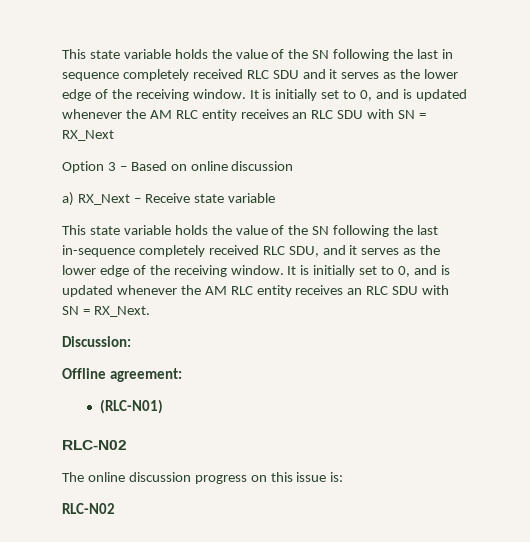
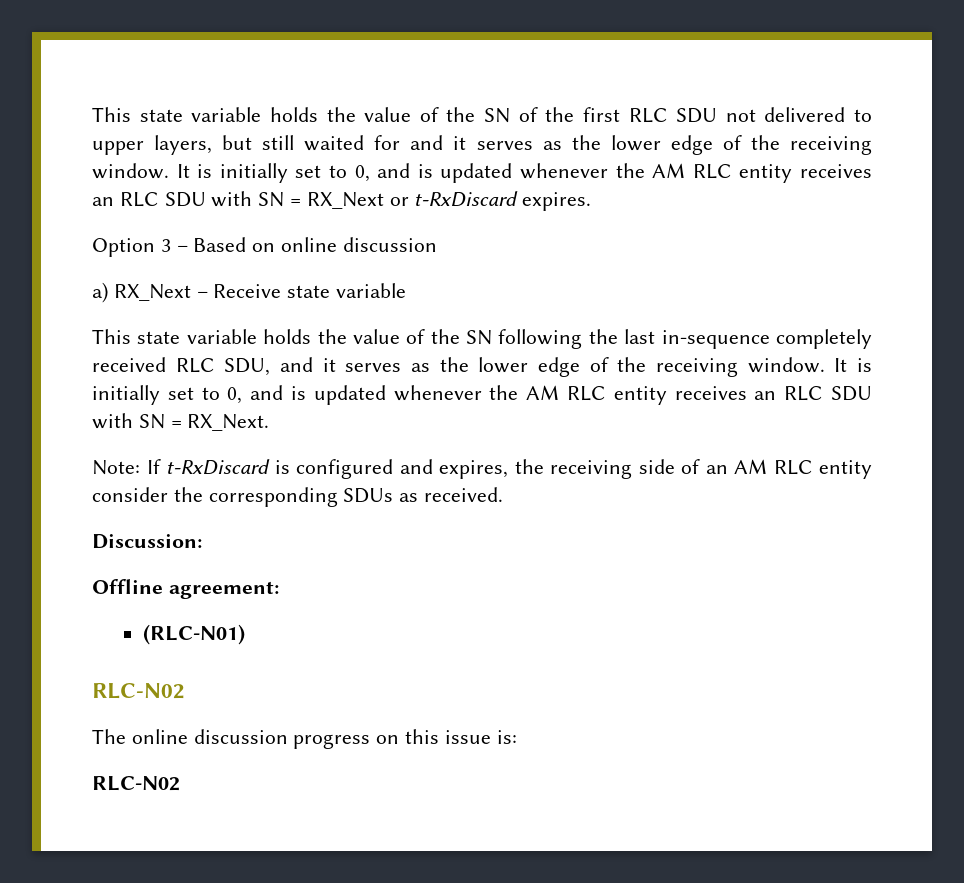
- This state variable holds the value of the SN following the last in sequence completely received RLC SDU and it serves as the lower edge of the receiving window.
+ This state variable holds the value of the SN of the first RLC SDU not delivered to upper layers, but still waited for and it serves as the lower edge of the receiving window.
- It is initially set to 0, and is updated whenever the AM RLC entity receives an RLC SDU with SN = RX_Next
+ It is initially set to 0, and is updated whenever the AM RLC entity receives an RLC SDU with SN = RX_Next or t-RxDiscard expires.
+ Note: If t-RxDiscard is configured and expires, the receiving side of an AM RLC entity consider the corresponding SDUs as received.

